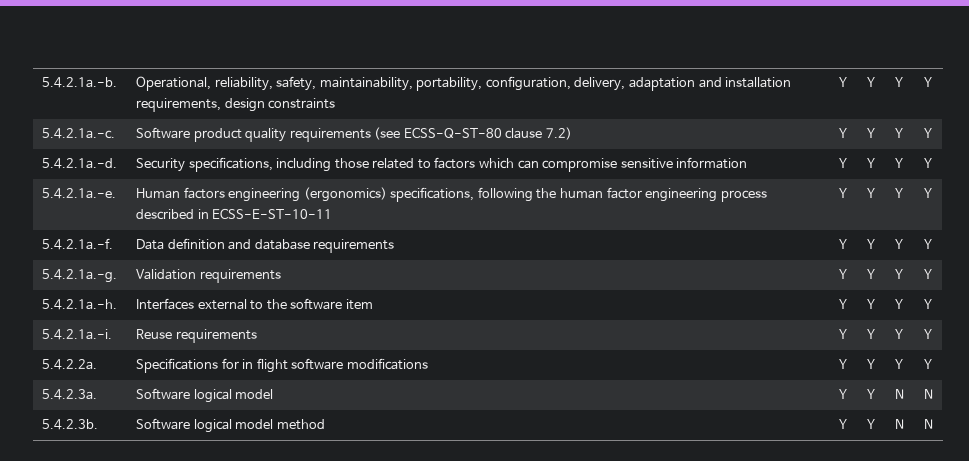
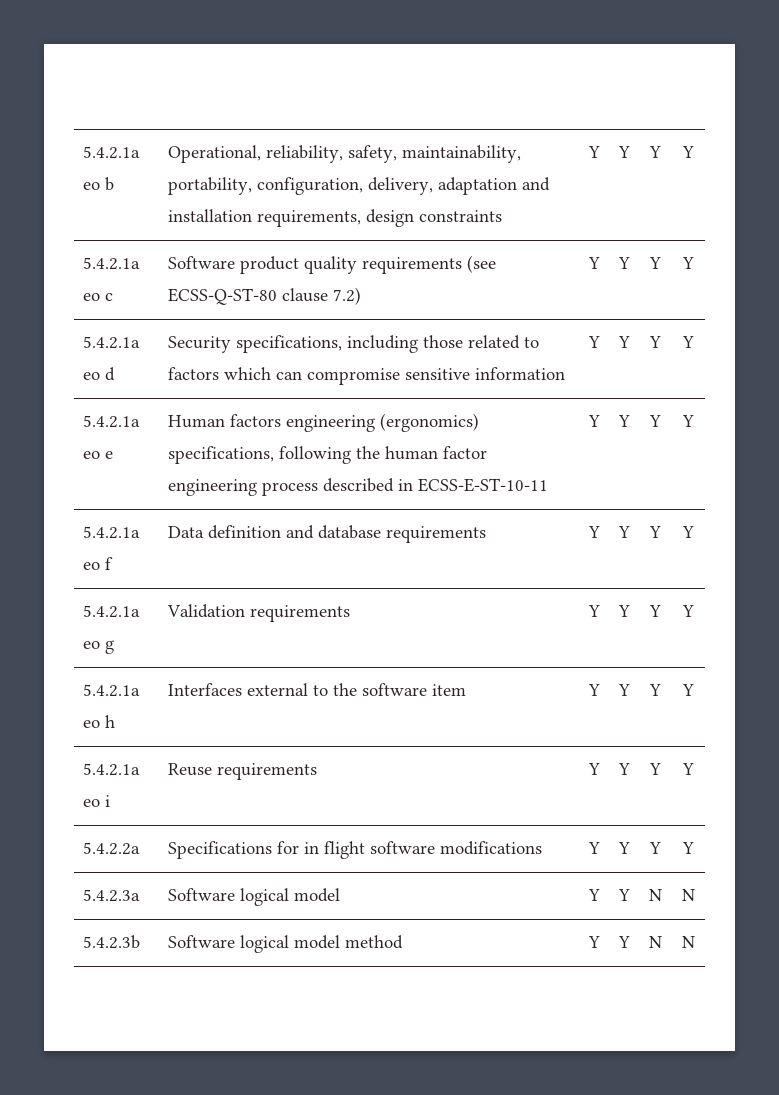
- 5.4.2.1a.-b. | Operational, reliability, safety, maintainability, portability, configuration, delivery, adaptation and installation requirements, design constraints | Y | Y | Y | Y
+ 5.4.2.1a eo b | Operational, reliability, safety, maintainability, portability, configuration, delivery, adaptation and installation requirements, design constraints | Y | Y | Y | Y
- 5.4.2.1a.-c. | Software product quality requirements (see ECSS-Q-ST-80 clause 7.2) | Y | Y | Y | Y
+ 5.4.2.1a eo c | Software product quality requirements (see ECSS-Q-ST-80 clause 7.2) | Y | Y | Y | Y
- 5.4.2.1a.-d. | Security specifications, including those related to factors which can compromise sensitive information | Y | Y | Y | Y
+ 5.4.2.1a eo d | Security specifications, including those related to factors which can compromise sensitive information | Y | Y | Y | Y
- 5.4.2.1a.-e. | Human factors engineering (ergonomics) specifications, following the human factor engineering process described in ECSS-E-ST-10-11 | Y | Y | Y | Y
+ 5.4.2.1a eo e | Human factors engineering (ergonomics) specifications, following the human factor engineering process described in ECSS-E-ST-10-11 | Y | Y | Y | Y
- 5.4.2.1a.-f. | Data definition and database requirements | Y | Y | Y | Y
+ 5.4.2.1a eo f | Data definition and database requirements | Y | Y | Y | Y
- 5.4.2.1a.-g. | Validation requirements | Y | Y | Y | Y
+ 5.4.2.1a eo g | Validation requirements | Y | Y | Y | Y
- 5.4.2.1a.-h. | Interfaces external to the software item | Y | Y | Y | Y
+ 5.4.2.1a eo h | Interfaces external to the software item | Y | Y | Y | Y
- 5.4.2.1a.-i. | Reuse requirements | Y | Y | Y | Y
+ 5.4.2.1a eo i | Reuse requirements | Y | Y | Y | Y
- 5.4.2.2a. | Specifications for in flight software modifications | Y | Y | Y | Y
+ 5.4.2.2a | Specifications for in flight software modifications | Y | Y | Y | Y
- 5.4.2.3a. | Software logical model | Y | Y | N | N
+ 5.4.2.3a | Software logical model | Y | Y | N | N
- 5.4.2.3b. | Software logical model method | Y | Y | N | N
+ 5.4.2.3b | Software logical model method | Y | Y | N | N

